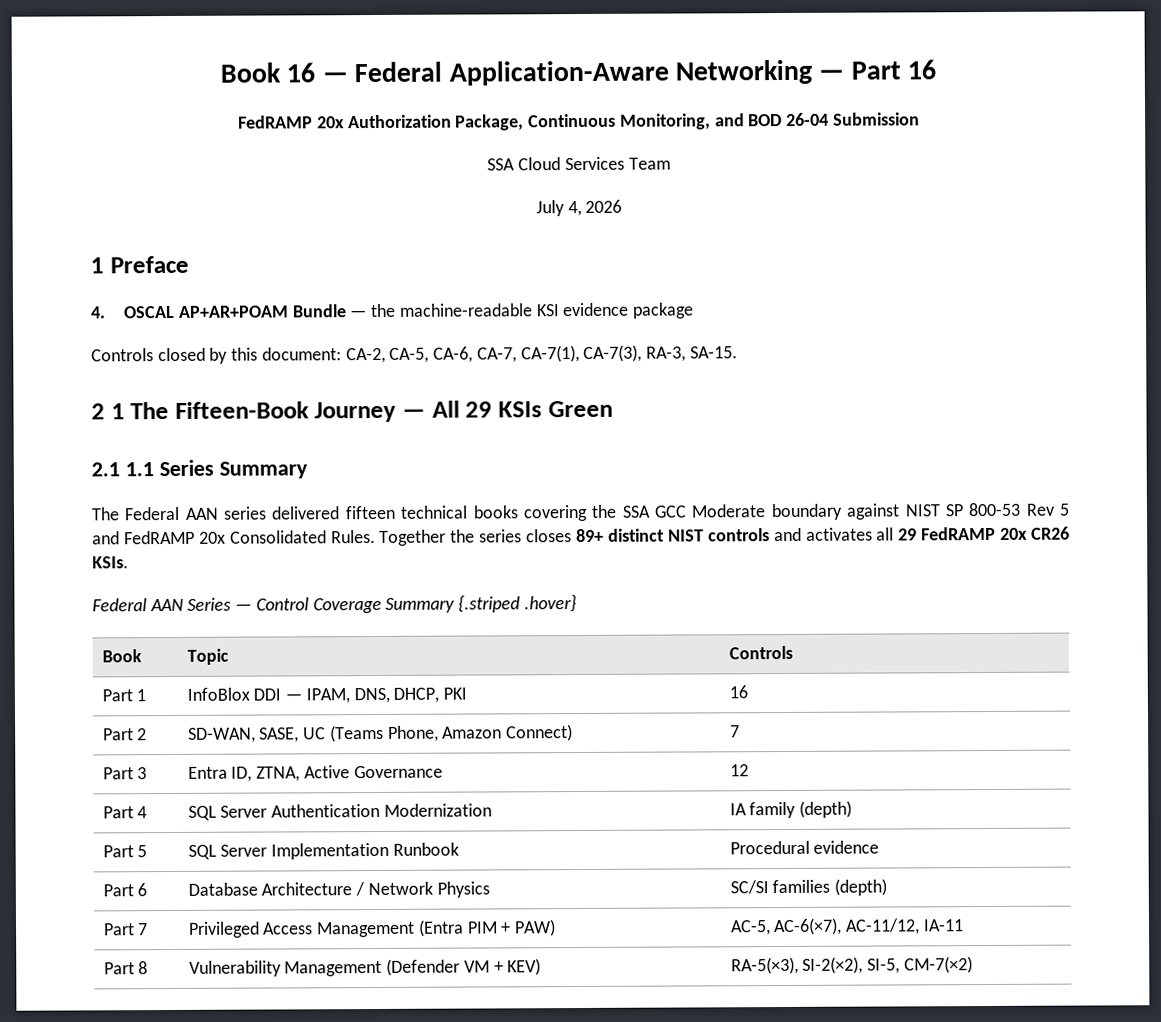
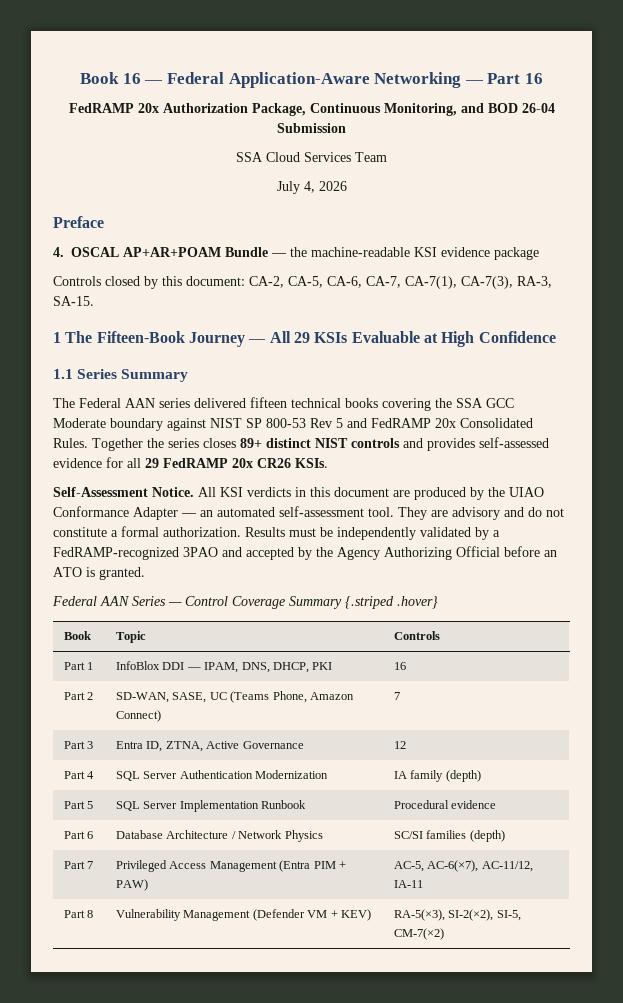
- 1 Preface
+ Preface
- 2 1 The Fifteen-Book Journey — All 29 KSIs Green
- 2.1 1.1 Series Summary
+ 1 The Fifteen-Book Journey — All 29 KSIs Evaluable at High Confidence
+ 1.1 Series Summary
- Together the series closes 89+ distinct NIST controls and activates all 29 FedRAMP 20x CR26 KSIs.
+ Together the series closes 89+ distinct NIST controls and provides self-assessed evidence for all 29 FedRAMP 20x CR26 KSIs.
+ Self-Assessment Notice. All KSI verdicts in this document are produced by the UIAO Conformance Adapter — an automated self-assessment tool. They are advisory and do not constitute a formal authorization. Results must be independently validated by a FedRAMP-recognized 3PAO and accepted by the Agency Authorizing Official before an ATO is granted.

